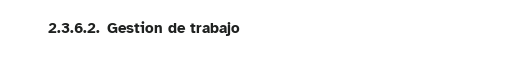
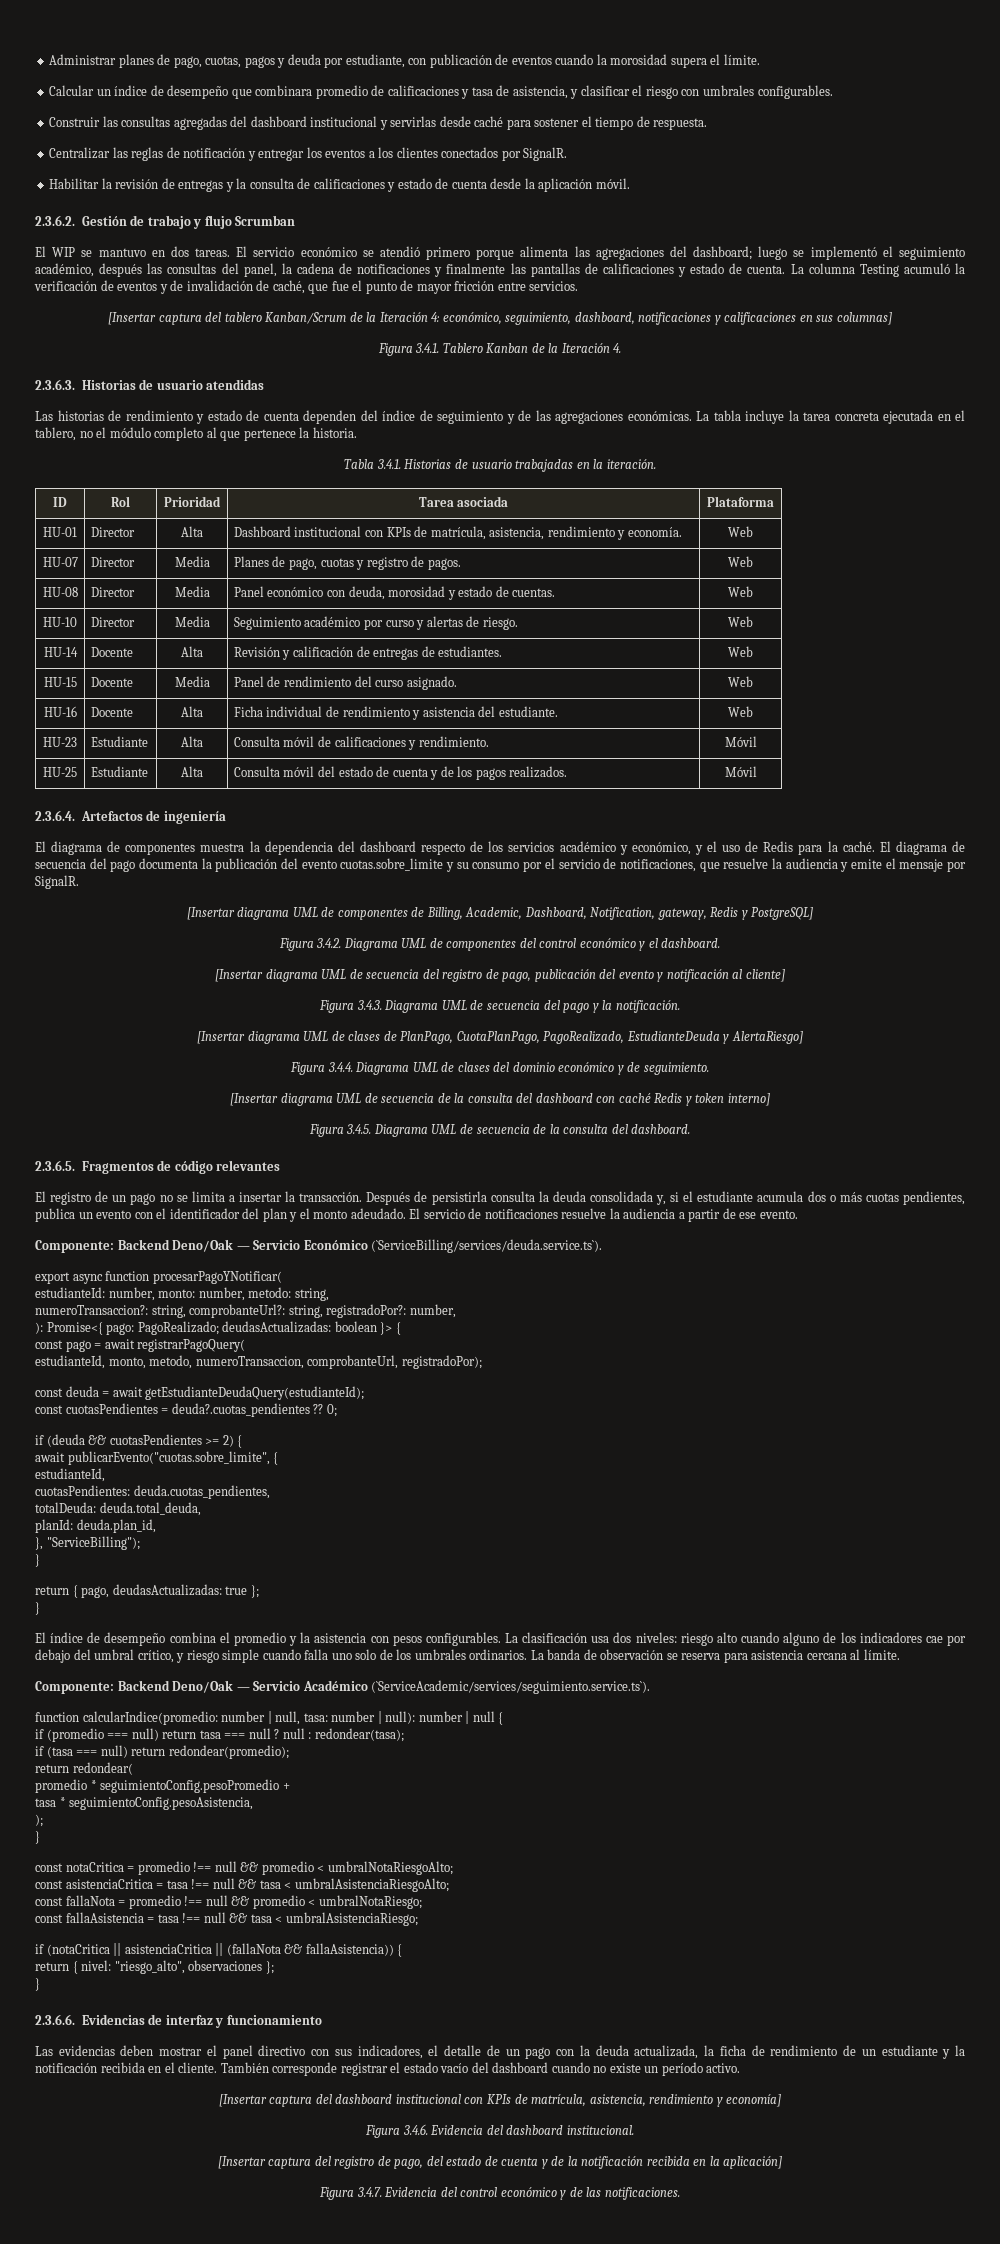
- 2.3.6.2. Gestion de trabajo
+ Administrar planes de pago, cuotas, pagos y deuda por estudiante, con publicación de eventos cuando la morosidad supera el límite.
+ Calcular un índice de desempeño que combinara promedio de calificaciones y tasa de asistencia, y clasificar el riesgo con umbrales configurables.
+ Construir las consultas agregadas del dashboard institucional y servirlas desde caché para sostener el tiempo de respuesta.
+ Centralizar las reglas de notificación y entregar los eventos a los clientes conectados por SignalR.
+ Habilitar la revisión de entregas y la consulta de calificaciones y estado de cuenta desde la aplicación móvil.
+ 2.3.6.2. Gestión de trabajo y flujo Scrumban
+ El WIP se mantuvo en dos tareas. El servicio económico se atendió primero porque alimenta las agregaciones del dashboard; luego se implementó el seguimiento académico, después las consultas del panel, la cadena de notificaciones y finalmente las pantallas de calificaciones y estado de cuenta. La columna Testing acumuló la verificación de eventos y de invalidación de caché, que fue el punto de mayor fricción entre servicios.
+ [Insertar captura del tablero Kanban/Scrum de la Iteración 4: económico, seguimiento, dashboard, notificaciones y calificaciones en sus columnas]
+ Figura 3.4.1. Tablero Kanban de la Iteración 4.
+ 2.3.6.3. Historias de usuario atendidas
+ Las historias de rendimiento y estado de cuenta dependen del índice de seguimiento y de las agregaciones económicas. La tabla incluye la tarea concreta ejecutada en el tablero, no el módulo completo al que pertenece la historia.
+ Tabla 3.4.1. Historias de usuario trabajadas en la iteración.
+ ID | Rol | Prioridad | Tarea asociada | Plataforma
+ HU-01 | Director | Alta | Dashboard institucional con KPIs de matrícula, asistencia, rendimiento y economía. | Web
+ HU-07 | Director | Media | Planes de pago, cuotas y registro de pagos. | Web
+ HU-08 | Director | Media | Panel económico con deuda, morosidad y estado de cuentas. | Web
+ HU-10 | Director | Media | Seguimiento académico por curso y alertas de riesgo. | Web
+ HU-14 | Docente | Alta | Revisión y calificación de entregas de estudiantes. | Web
+ HU-15 | Docente | Media | Panel de rendimiento del curso asignado. | Web
+ HU-16 | Docente | Alta | Ficha individual de rendimiento y asistencia del estudiante. | Web
+ HU-23 | Estudiante | Alta | Consulta móvil de calificaciones y rendimiento. | Móvil
+ HU-25 | Estudiante | Alta | Consulta móvil del estado de cuenta y de los pagos realizados. | Móvil
+ 2.3.6.4. Artefactos de ingeniería
+ El diagrama de componentes muestra la dependencia del dashboard respecto de los servicios académico y económico, y el uso de Redis para la caché. El diagrama de secuencia del pago documenta la publicación del evento cuotas.sobre_limite y su consumo por el servicio de notificaciones, que resuelve la audiencia y emite el mensaje por SignalR.
+ [Insertar diagrama UML de componentes de Billing, Academic, Dashboard, Notification, gateway, Redis y PostgreSQL]
+ Figura 3.4.2. Diagrama UML de componentes del control económico y el dashboard.
+ [Insertar diagrama UML de secuencia del registro de pago, publicación del evento y notificación al cliente]
+ Figura 3.4.3. Diagrama UML de secuencia del pago y la notificación.
+ [Insertar diagrama UML de clases de PlanPago, CuotaPlanPago, PagoRealizado, EstudianteDeuda y AlertaRiesgo]
+ Figura 3.4.4. Diagrama UML de clases del dominio económico y de seguimiento.
+ [Insertar diagrama UML de secuencia de la consulta del dashboard con caché Redis y token interno]
+ Figura 3.4.5. Diagrama UML de secuencia de la consulta del dashboard.
+ 2.3.6.5. Fragmentos de código relevantes
+ El registro de un pago no se limita a insertar la transacción. Después de persistirla consulta la deuda consolidada y, si el estudiante acumula dos o más cuotas pendientes, publica un evento con el identificador del plan y el monto adeudado. El servicio de notificaciones resuelve la audiencia a partir de ese evento.
+ Componente: Backend Deno/Oak — Servicio Económico (`ServiceBilling/services/deuda.service.ts`).
+ export async function procesarPagoYNotificar(
+ estudianteId: number, monto: number, metodo: string,
+ numeroTransaccion?: string, comprobanteUrl?: string, registradoPor?: number,
+ ): Promise<{ pago: PagoRealizado; deudasActualizadas: boolean }> {
+ const pago = await registrarPagoQuery(
+ estudianteId, monto, metodo, numeroTransaccion, comprobanteUrl, registradoPor);
+ const deuda = await getEstudianteDeudaQuery(estudianteId);
+ const cuotasPendientes = deuda?.cuotas_pendientes ?? 0;
+ if (deuda && cuotasPendientes >= 2) {
+ await publicarEvento("cuotas.sobre_limite", {
+ estudianteId,
+ cuotasPendientes: deuda.cuotas_pendientes,
+ totalDeuda: deuda.total_deuda,
+ planId: deuda.plan_id,
+ }, "ServiceBilling");
+ }
+ return { pago, deudasActualizadas: true };
+ }
+ El índice de desempeño combina el promedio y la asistencia con pesos configurables. La clasificación usa dos niveles: riesgo alto cuando alguno de los indicadores cae por debajo del umbral crítico, y riesgo simple cuando falla uno solo de los umbrales ordinarios. La banda de observación se reserva para asistencia cercana al límite.
+ Componente: Backend Deno/Oak — Servicio Académico (`ServiceAcademic/services/seguimiento.service.ts`).
+ function calcularIndice(promedio: number | null, tasa: number | null): number | null {
+ if (promedio === null) return tasa === null ? null : redondear(tasa);
+ if (tasa === null) return redondear(promedio);
+ return redondear(
+ promedio * seguimientoConfig.pesoPromedio +
+ tasa * seguimientoConfig.pesoAsistencia,
+ );
+ }
+ const notaCritica = promedio !== null && promedio < umbralNotaRiesgoAlto;
+ const asistenciaCritica = tasa !== null && tasa < umbralAsistenciaRiesgoAlto;
+ const fallaNota = promedio !== null && promedio < umbralNotaRiesgo;
+ const fallaAsistencia = tasa !== null && tasa < umbralAsistenciaRiesgo;
+ if (notaCritica || asistenciaCritica || (fallaNota && fallaAsistencia)) {
+ return { nivel: "riesgo_alto", observaciones };
+ }
+ 2.3.6.6. Evidencias de interfaz y funcionamiento
+ Las evidencias deben mostrar el panel directivo con sus indicadores, el detalle de un pago con la deuda actualizada, la ficha de rendimiento de un estudiante y la notificación recibida en el cliente. También corresponde registrar el estado vacío del dashboard cuando no existe un período activo.
+ [Insertar captura del dashboard institucional con KPIs de matrícula, asistencia, rendimiento y economía]
+ Figura 3.4.6. Evidencia del dashboard institucional.
+ [Insertar captura del registro de pago, del estado de cuenta y de la notificación recibida en la aplicación]
+ Figura 3.4.7. Evidencia del control económico y de las notificaciones.

